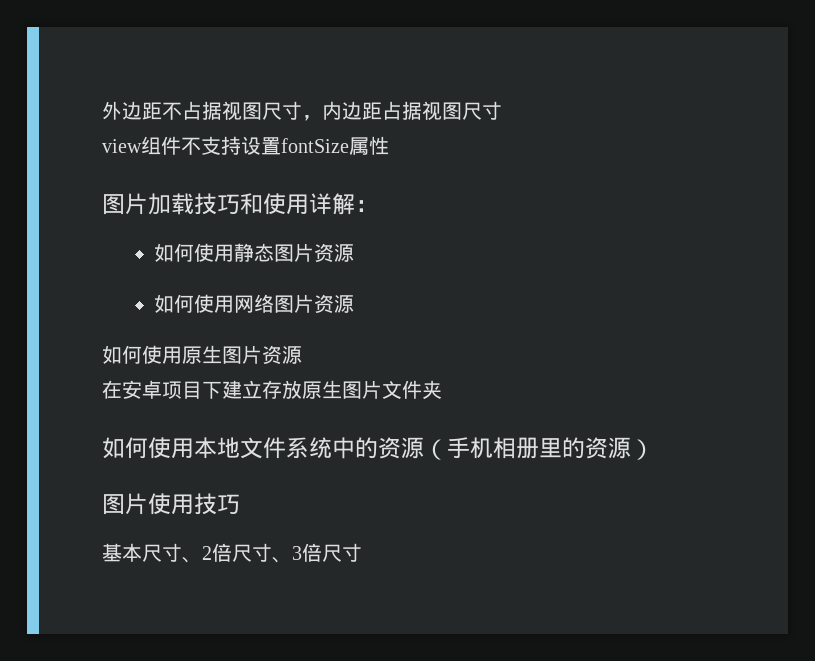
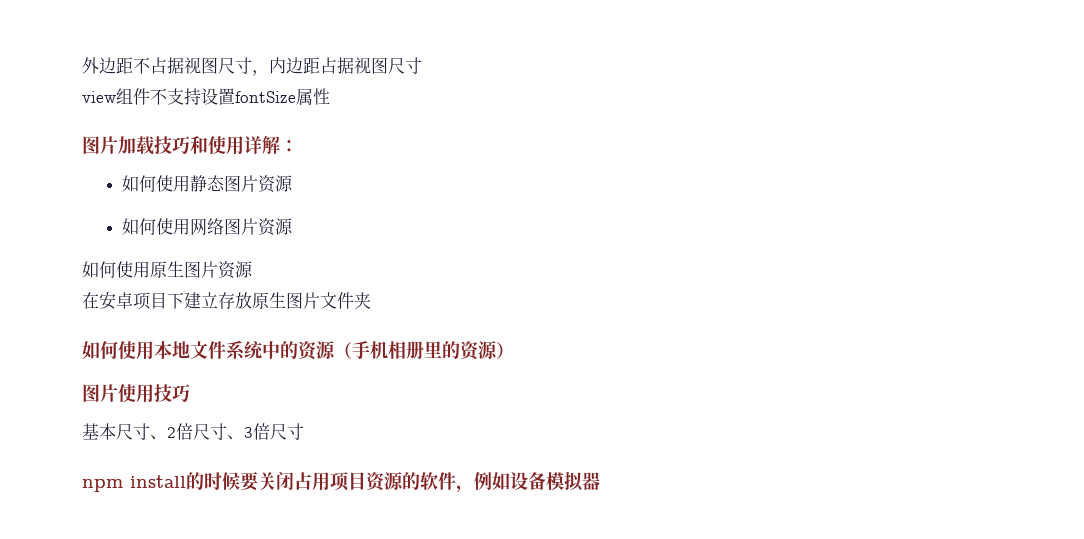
+ npm install的时候要关闭占用项目资源的软件，例如设备模拟器

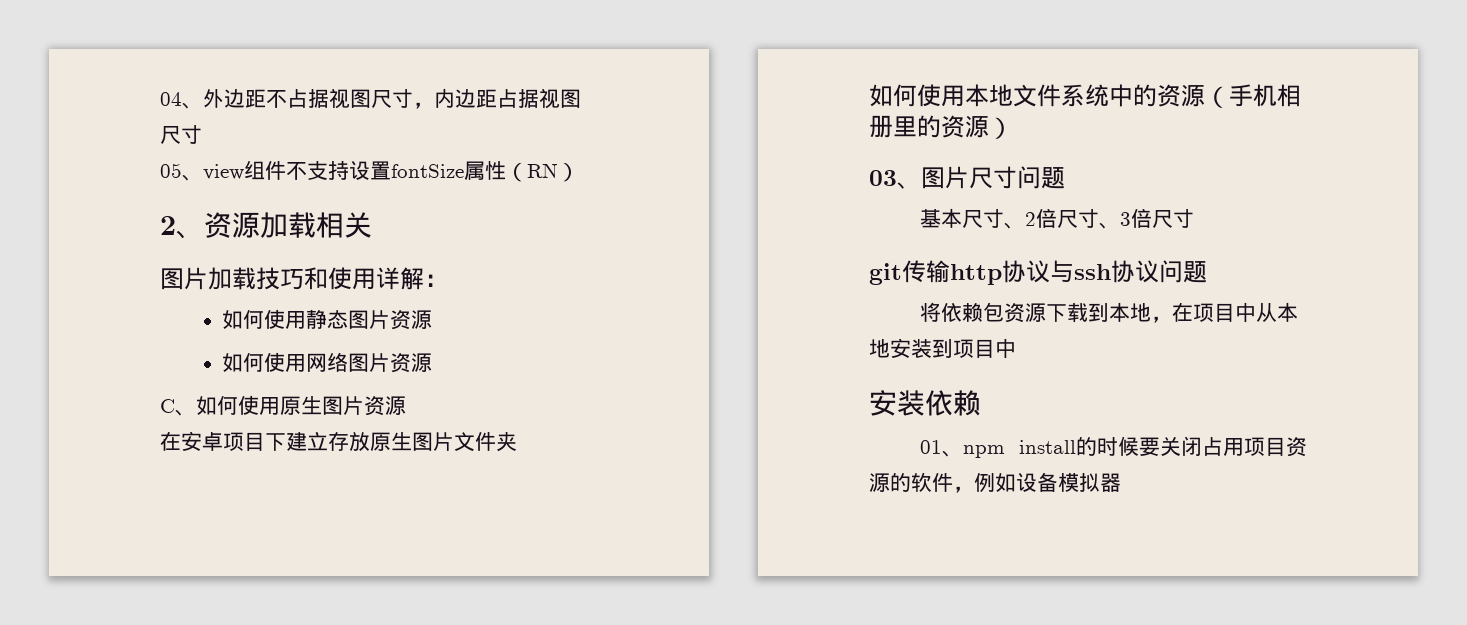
- 外边距不占据视图尺寸，内边距占据视图尺寸
+ 04、外边距不占据视图尺寸，内边距占据视图尺寸
- view组件不支持设置fontSize属性
+ 05、view组件不支持设置fontSize属性（RN）
+ 2、资源加载相关
- 如何使用原生图片资源
+ C、如何使用原生图片资源
- 图片使用技巧
+ 03、图片尺寸问题
- npm install的时候要关闭占用项目资源的软件，例如设备模拟器
+ git传输http协议与ssh协议问题
+ 将依赖包资源下载到本地，在项目中从本地安装到项目中
+ 安装依赖
+ 01、npm install的时候要关闭占用项目资源的软件，例如设备模拟器

